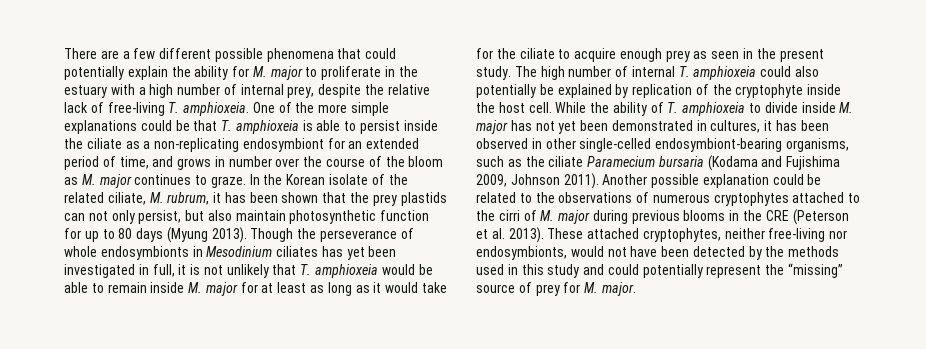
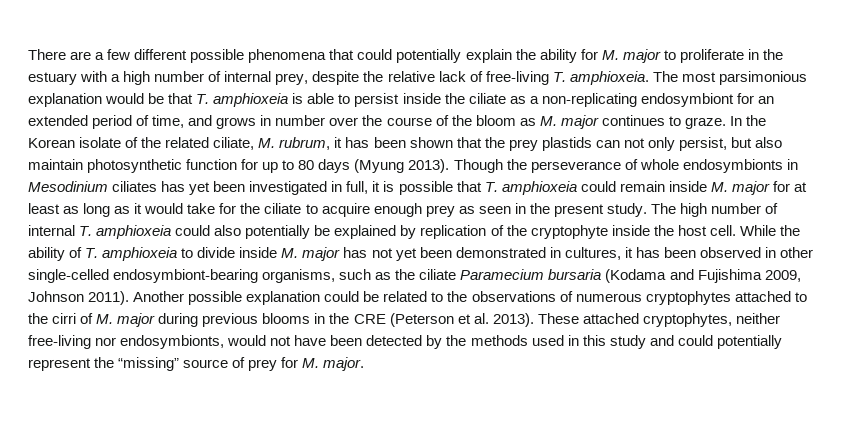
- One of the more simple explanations could be that T. amphioxeia is able to persist inside the ciliate as a non-replicating endosymbiont for an extended period of time, and grows in number over the course of the bloom as M. major continues to graze.
+ The most parsimonious explanation would be that T. amphioxeia is able to persist inside the ciliate as a non-replicating endosymbiont for an extended period of time, and grows in number over the course of the bloom as M. major continues to graze.
- Though the perseverance of whole endosymbionts in Mesodinium ciliates has yet been investigated in full, it is not unlikely that T. amphioxeia would be able to remain inside M. major for at least as long as it would take for the ciliate to acquire enough prey as seen in the present study.
+ Though the perseverance of whole endosymbionts in Mesodinium ciliates has yet been investigated in full, it is possible that T. amphioxeia could remain inside M. major for at least as long as it would take for the ciliate to acquire enough prey as seen in the present study.

